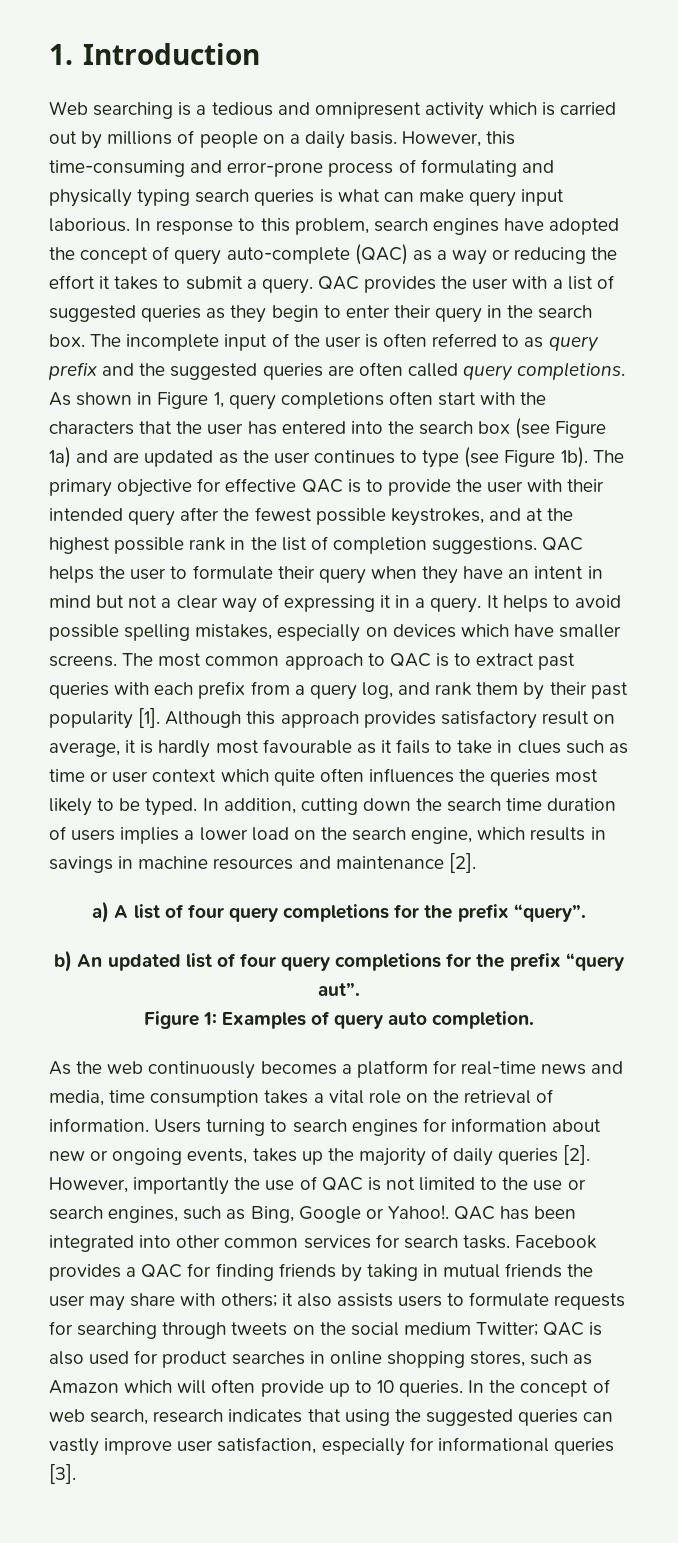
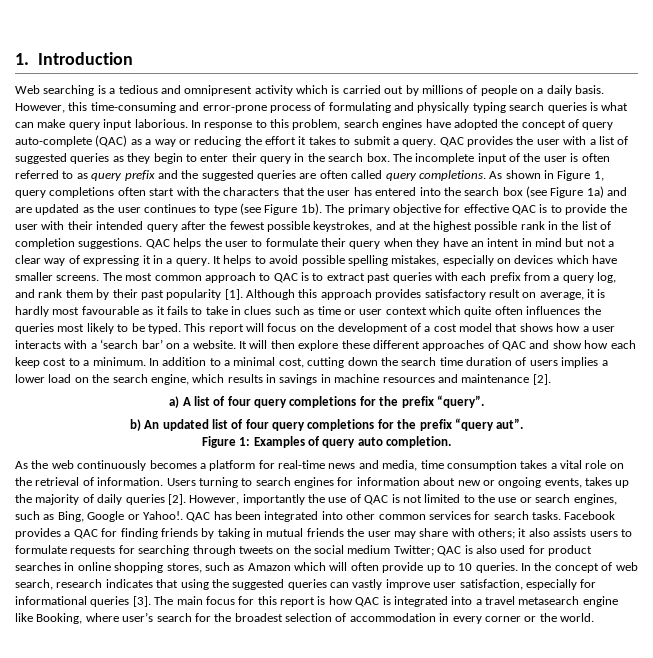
- In addition, cutting down the search time duration of users implies a lower load on the search engine, which results in savings in machine resources and maintenance [2].
+ This report will focus on the development of a cost model that shows how a user interacts with a ‘search bar’ on a website. It will then explore these different approaches of QAC and show how each keep cost to a minimum. In addition to a minimal cost, cutting down the search time duration of users implies a lower load on the search engine, which results in savings in machine resources and maintenance [2].
+ The main focus for this report is how QAC is integrated into a travel metasearch engine like Booking, where user’s search for the broadest selection of accommodation in every corner or the world.

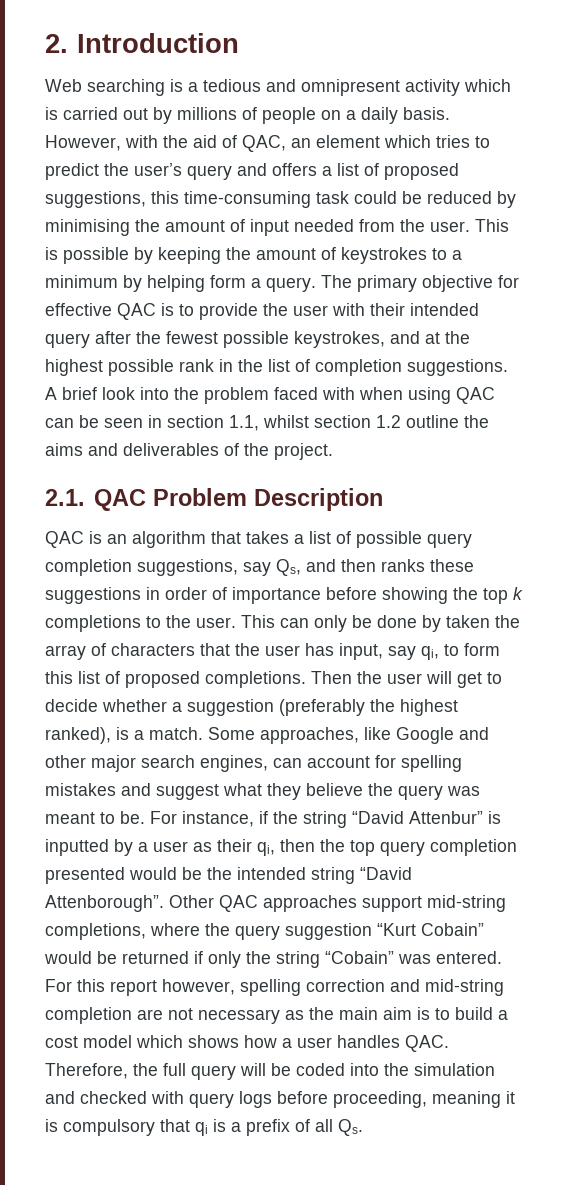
- 1. Introduction
+ 2. Introduction
- However, this time-consuming and error-prone process of formulating and physically typing search queries is what can make query input laborious. In response to this problem, search engines have adopted the concept of query auto-complete (QAC) as a way or reducing the effort it takes to submit a query. QAC provides the user with a list of suggested queries as they begin to enter their query in the search box. The incomplete input of the user is often referred to as query prefix and the suggested queries are often called query completions. As shown in Figure 1, query completions often start with the characters that the user has entered into the search box (see Figure 1a) and are updated as the user continues to type (see Figure 1b).
+ However, with the aid of QAC, an element which tries to predict the user’s query and offers a list of proposed suggestions, this time-consuming task could be reduced by minimising the amount of input needed from the user. This is possible by keeping the amount of keystrokes to a minimum by helping form a query.
- QAC helps the user to formulate their query when they have an intent in mind but not a clear way of expressing it in a query. It helps to avoid possible spelling mistakes, especially on devices which have smaller screens. The most common approach to QAC is to extract past queries with each prefix from a query log, and rank them by their past popularity [1]. Although this approach provides satisfactory result on average, it is hardly most favourable as it fails to take in clues such as time or user context which quite often influences the queries most likely to be typed. This report will focus on the development of a cost model that shows how a user interacts with a ‘search bar’ on a website. It will then explore these different approaches of QAC and show how each keep cost to a minimum. In addition to a minimal cost, cutting down the search time duration of users implies a lower load on the search engine, which results in savings in machine resources and maintenance [2].
- a) A list of four query completions for the prefix “query”.
- b) An updated list of four query completions for the prefix “query aut”.
- Figure 1: Examples of query auto completion.
- As the web continuously becomes a platform for real-time news and media, time consumption takes a vital role on the retrieval of information. Users turning to search engines for information about new or ongoing events, takes up the majority of daily queries [2]. However, importantly the use of QAC is not limited to the use or search engines, such as Bing, Google or Yahoo!. QAC has been integrated into other common services for search tasks. Facebook provides a QAC for finding friends by taking in mutual friends the user may share with others; it also assists users to formulate requests for searching through tweets on the social medium Twitter; QAC is also used for product searches in online shopping stores, such as Amazon which will often provide up to 10 queries. In the concept of web search, research indicates that using the suggested queries can vastly improve user satisfaction, especially for informational queries [3]. The main focus for this report is how QAC is integrated into a travel metasearch engine like Booking, where user’s search for the broadest selection of accommodation in every corner or the world.
+ A brief look into the problem faced with when using QAC can be seen in section 1.1, whilst section 1.2 outline the aims and deliverables of the project.
+ 2.1. QAC Problem Description
+ QAC is an algorithm that takes a list of possible query completion suggestions, say Qs, and then ranks these suggestions in order of importance before showing the top k completions to the user. This can only be done by taken the array of characters that the user has input, say qi, to form this list of proposed completions. Then the user will get to decide whether a suggestion (preferably the highest ranked), is a match. Some approaches, like Google and other major search engines, can account for spelling mistakes and suggest what they believe the query was meant to be. For instance, if the string “David Attenbur” is inputted by a user as their qi, then the top query completion presented would be the intended string “David Attenborough”. Other QAC approaches support mid-string completions, where the query suggestion “Kurt Cobain” would be returned if only the string “Cobain” was entered. For this report however, spelling correction and mid-string completion are not necessary as the main aim is to build a cost model which shows how a user handles QAC. Therefore, the full query will be coded into the simulation and checked with query logs before proceeding, meaning it is compulsory that qi is a prefix of all Qs.

